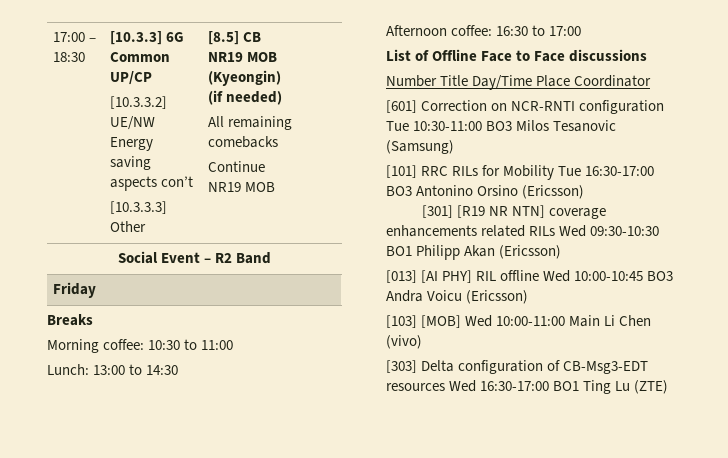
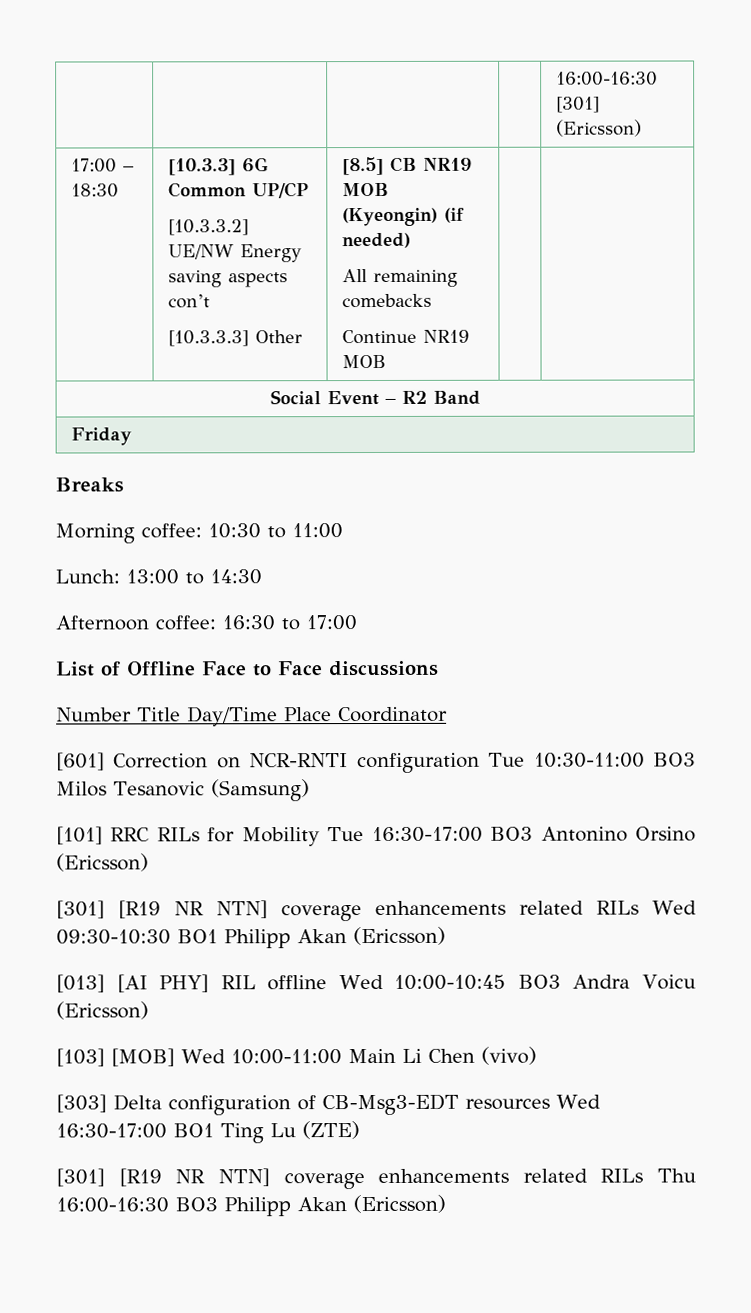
+ | | | | 16:00-16:30 [301] (Ericsson)
+ [301] [R19 NR NTN] coverage enhancements related RILs Thu 16:00-16:30 BO3 Philipp Akan (Ericsson)

